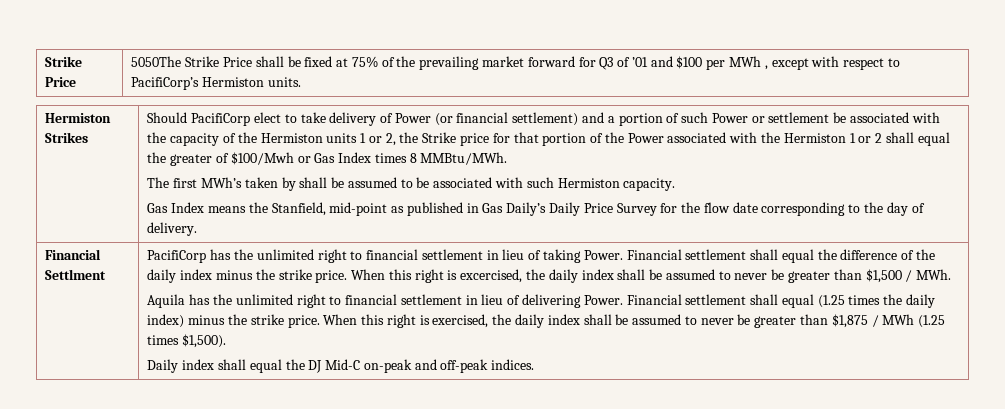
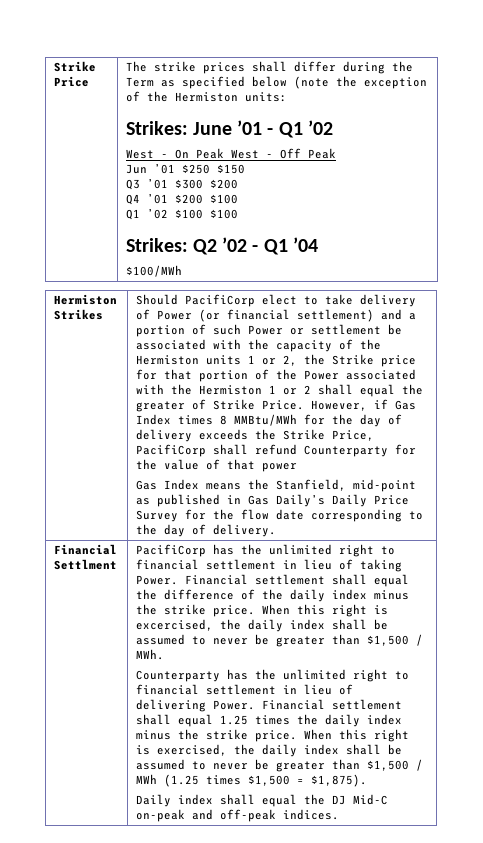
- 5050The Strike Price shall be fixed at 75% of the prevailing market forward for Q3 of ’01 and $100 per MWh , except with respect to PacifiCorp’s Hermiston units.
+ The strike prices shall differ during the Term as specified below (note the exception of the Hermiston units:
+ Strikes: June ’01 - Q1 ’02
+ West - On Peak West - Off Peak
+ Jun ’01 $250 $150
+ Q3 ’01 $300 $200
+ Q4 ’01 $200 $100
+ Q1 ’02 $100 $100
+ Strikes: Q2 ’02 - Q1 ’04
+ $100/MWh
- Should PacifiCorp elect to take delivery of Power (or financial settlement) and a portion of such Power or settlement be associated with the capacity of the Hermiston units 1 or 2, the Strike price for that portion of the Power associated with the Hermiston 1 or 2 shall equal the greater of $100/Mwh or Gas Index times 8 MMBtu/MWh.
- The first MWh’s taken by shall be assumed to be associated with such Hermiston capacity.
+ Should PacifiCorp elect to take delivery of Power (or financial settlement) and a portion of such Power or settlement be associated with the capacity of the Hermiston units 1 or 2, the Strike price for that portion of the Power associated with the Hermiston 1 or 2 shall equal the greater of Strike Price. However, if Gas Index times 8 MMBtu/MWh for the day of delivery exceeds the Strike Price, PacifiCorp shall refund Counterparty for the value of that power
- Aquila has the unlimited right to financial settlement in lieu of delivering Power.
+ Counterparty has the unlimited right to financial settlement in lieu of delivering Power.
- Financial settlement shall equal (1.25 times the daily index) minus the strike price.
+ Financial settlement shall equal 1.25 times the daily index minus the strike price.
- When this right is exercised, the daily index shall be assumed to never be greater than $1,875 / MWh (1.25 times $1,500).
+ When this right is exercised, the daily index shall be assumed to never be greater than $1,500 / MWh (1.25 times $1,500 = $1,875).

